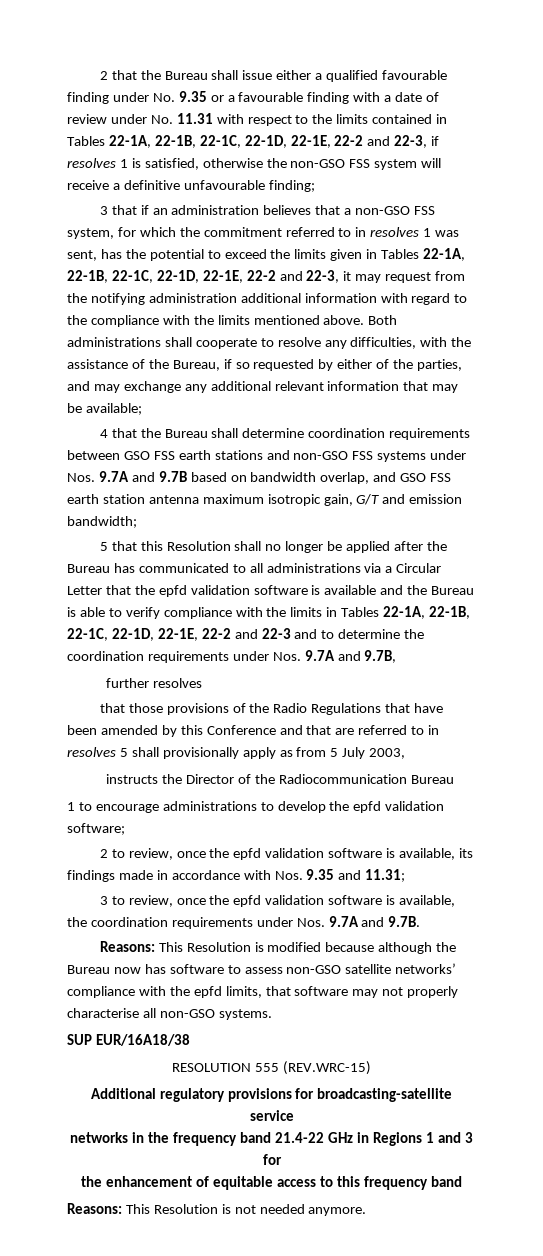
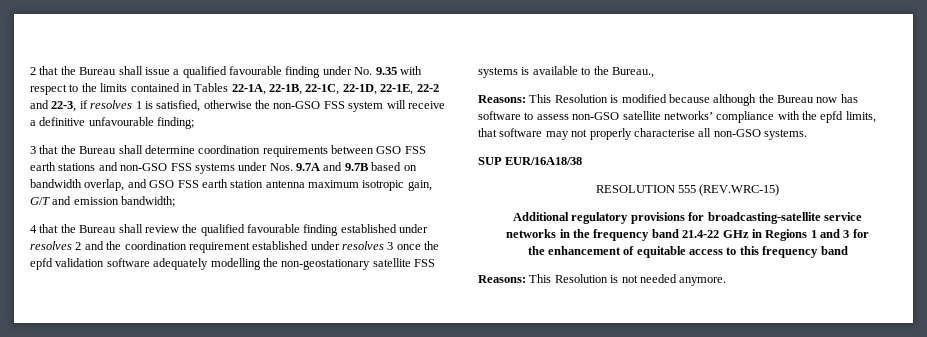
- 2 that the Bureau shall issue either a qualified favourable finding under No. 9.35 or a favourable finding with a date of review under No. 11.31 with respect to the limits contained in Tables 22-1A, 22-1B, 22-1C, 22-1D, 22-1E, 22-2 and 22-3, if resolves 1 is satisfied, otherwise the non-GSO FSS system will receive a definitive unfavourable finding;
+ 2 that the Bureau shall issue a qualified favourable finding under No. 9.35 with respect to the limits contained in Tables 22-1A, 22-1B, 22-1C, 22-1D, 22-1E, 22-2 and 22-3, if resolves 1 is satisfied, otherwise the non-GSO FSS system will receive a definitive unfavourable finding;
- 3 that if an administration believes that a non-GSO FSS system, for which the commitment referred to in resolves 1 was sent, has the potential to exceed the limits given in Tables 22-1A, 22-1B, 22-1C, 22-1D, 22-1E, 22-2 and 22-3, it may request from the notifying administration additional information with regard to the compliance with the limits mentioned above. Both administrations shall cooperate to resolve any difficulties, with the assistance of the Bureau, if so requested by either of the parties, and may exchange any additional relevant information that may be available;
- 4 that the Bureau shall determine coordination requirements between GSO FSS earth stations and non-GSO FSS systems under Nos. 9.7A and 9.7B based on bandwidth overlap, and GSO FSS earth station antenna maximum isotropic gain, G/T and emission bandwidth;
+ 3 that the Bureau shall determine coordination requirements between GSO FSS earth stations and non-GSO FSS systems under Nos. 9.7A and 9.7B based on bandwidth overlap, and GSO FSS earth station antenna maximum isotropic gain, G/T and emission bandwidth;
- 5 that this Resolution shall no longer be applied after the Bureau has communicated to all administrations via a Circular Letter that the epfd validation software is available and the Bureau is able to verify compliance with the limits in Tables 22-1A, 22-1B, 22-1C, 22-1D, 22-1E, 22-2 and 22-3 and to determine the coordination requirements under Nos. 9.7A and 9.7B,
- further resolves
- that those provisions of the Radio Regulations that have been amended by this Conference and that are referred to in resolves 5 shall provisionally apply as from 5 July 2003,
- instructs the Director of the Radiocommunication Bureau
- 1 to encourage administrations to develop the epfd validation software;
- 2 to review, once the epfd validation software is available, its findings made in accordance with Nos. 9.35 and 11.31;
- 3 to review, once the epfd validation software is available, the coordination requirements under Nos. 9.7A and 9.7B.
+ 4 that the Bureau shall review the qualified favourable finding established under resolves 2 and the coordination requirement established under resolves 3 once the epfd validation software adequately modelling the non-geostationary satellite FSS systems is available to the Bureau.,

